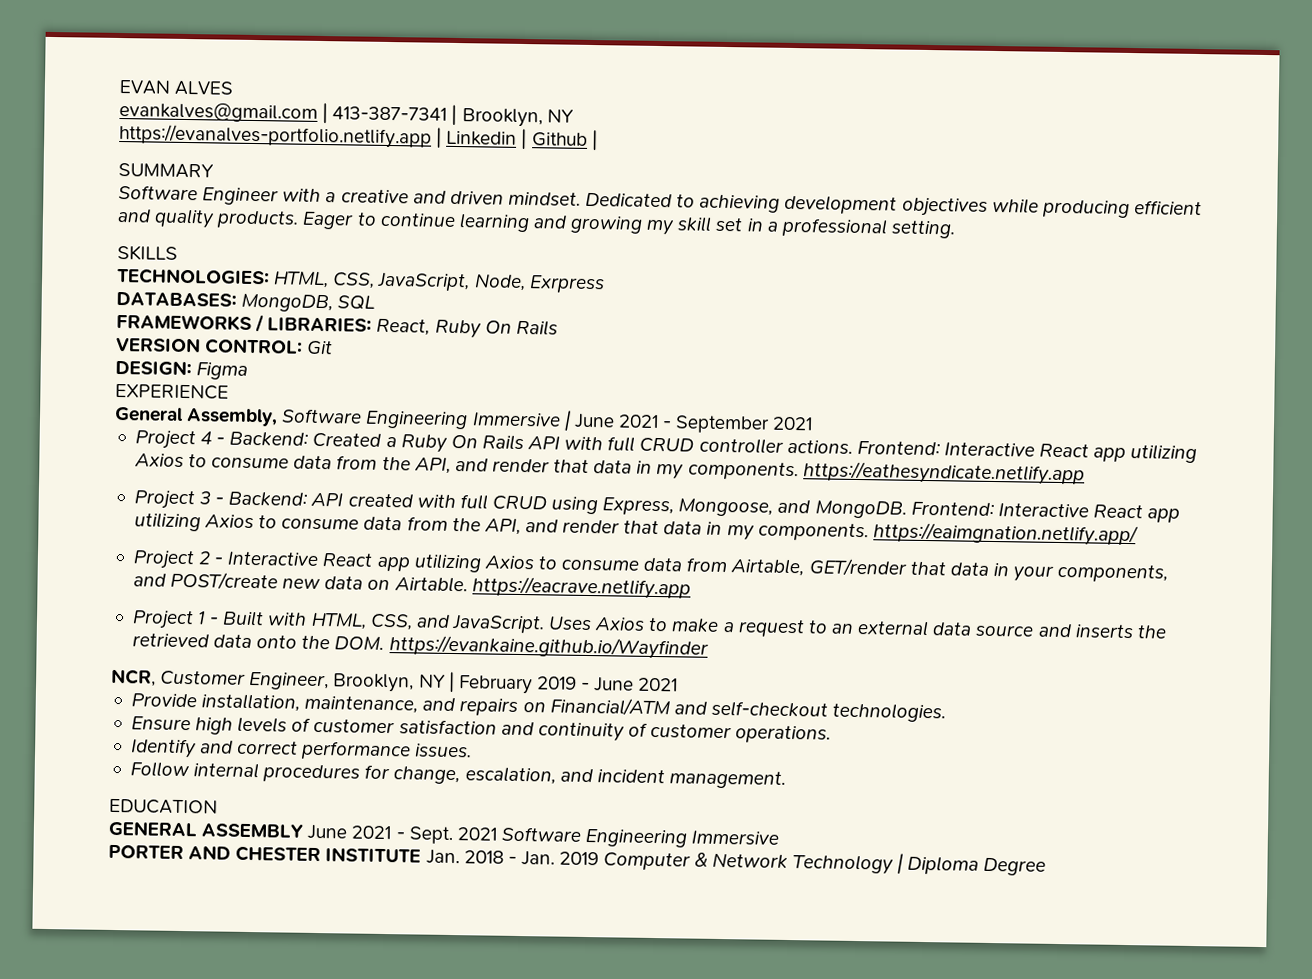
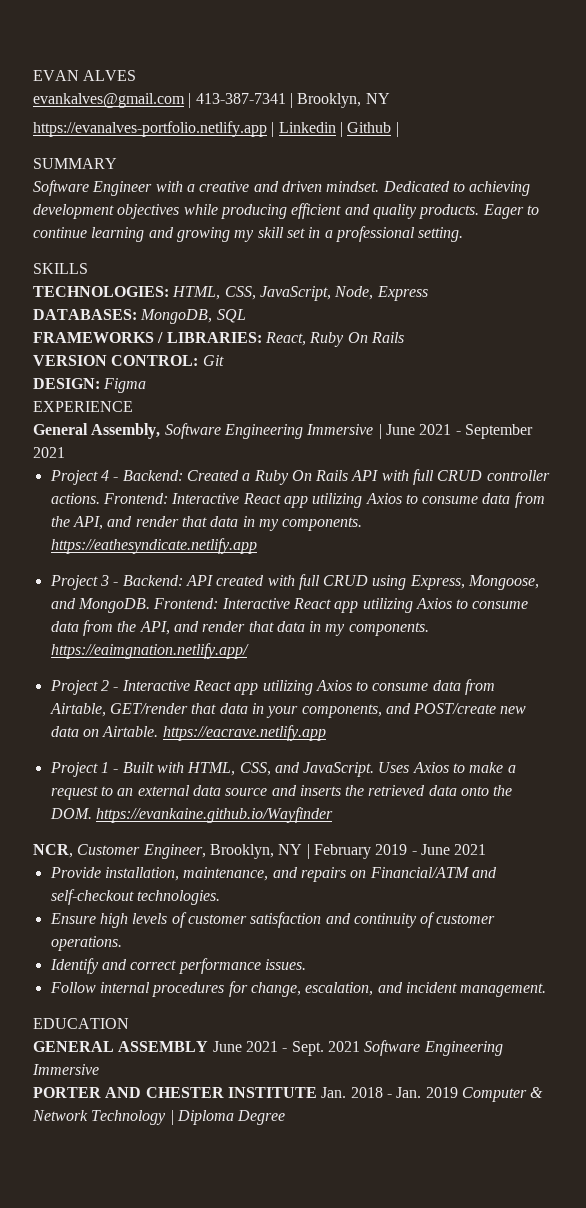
- TECHNOLOGIES: HTML, CSS, JavaScript, Node, Exrpress
+ TECHNOLOGIES: HTML, CSS, JavaScript, Node, Express

